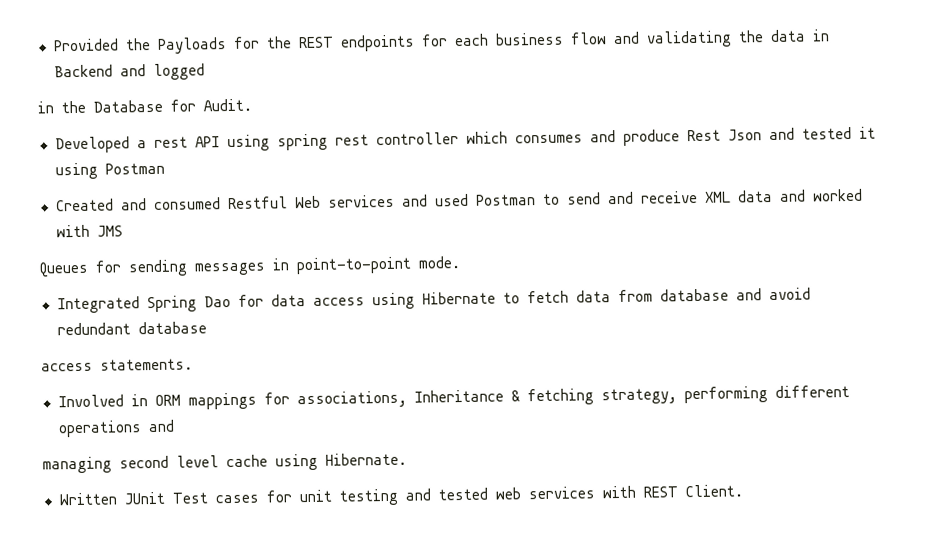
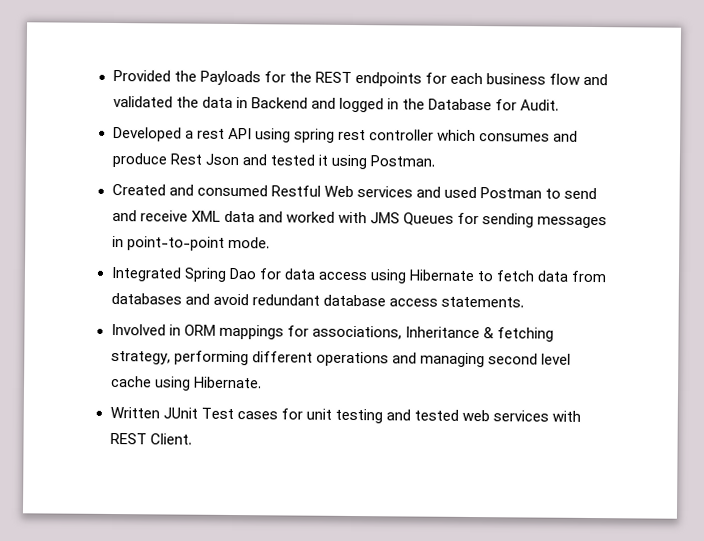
- Provided the Payloads for the REST endpoints for each business flow and validating the data in Backend and logged
- in the Database for Audit.
+ Provided the Payloads for the REST endpoints for each business flow and validated the data in Backend and logged in the Database for Audit.
- Developed a rest API using spring rest controller which consumes and produce Rest Json and tested it using Postman
+ Developed a rest API using spring rest controller which consumes and produce Rest Json and tested it using Postman.
- Created and consumed Restful Web services and used Postman to send and receive XML data and worked with JMS
- Queues for sending messages in point-to-point mode.
+ Created and consumed Restful Web services and used Postman to send and receive XML data and worked with JMS Queues for sending messages in point-to-point mode.
- Integrated Spring Dao for data access using Hibernate to fetch data from database and avoid redundant database
- access statements.
+ Integrated Spring Dao for data access using Hibernate to fetch data from databases and avoid redundant database access statements.
- Involved in ORM mappings for associations, Inheritance & fetching strategy, performing different operations and
- managing second level cache using Hibernate.
+ Involved in ORM mappings for associations, Inheritance & fetching strategy, performing different operations and managing second level cache using Hibernate.

